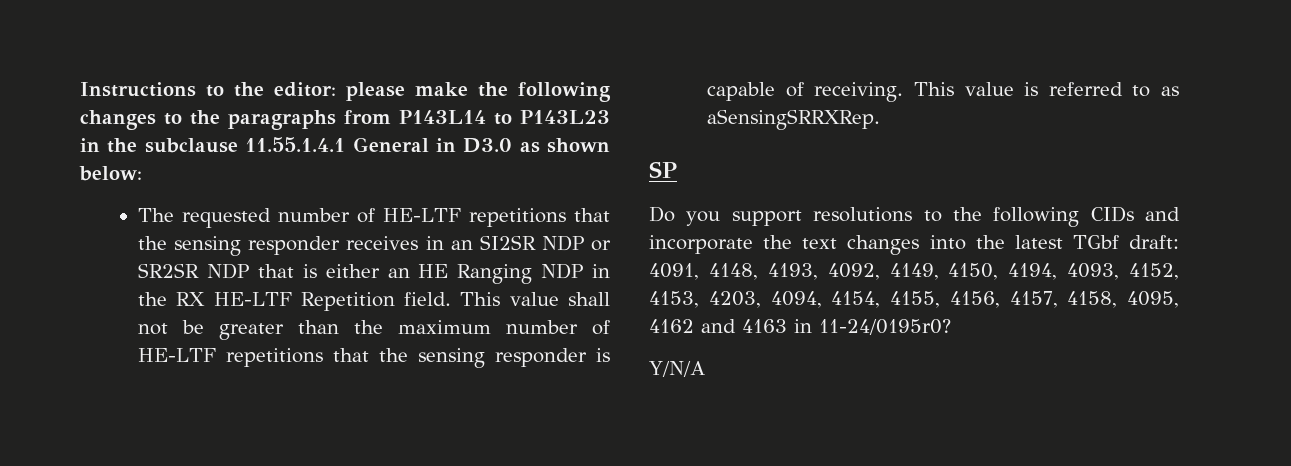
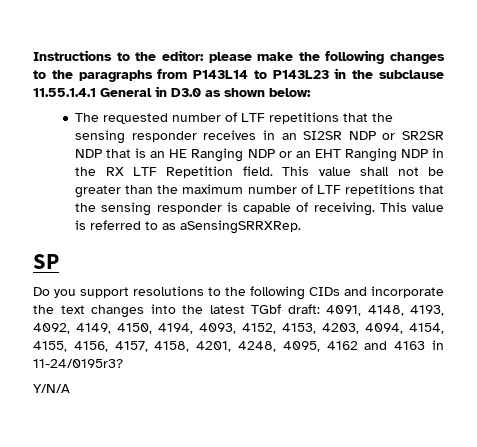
- The requested number of HE-LTF repetitions that the sensing responder receives in an SI2SR NDP or SR2SR NDP that is either an HE Ranging NDP in the RX HE-LTF Repetition field.
+ The requested number of LTF repetitions that the sensing responder receives in an SI2SR NDP or SR2SR NDP that is an HE Ranging NDP or an EHT Ranging NDP in the RX LTF Repetition field.
- This value shall not be greater than the maximum number of HE-LTF repetitions that the sensing responder is capable of receiving.
+ This value shall not be greater than the maximum number of LTF repetitions that the sensing responder is capable of receiving.
- Do you support resolutions to the following CIDs and incorporate the text changes into the latest TGbf draft: 4091, 4148, 4193, 4092, 4149, 4150, 4194, 4093, 4152, 4153, 4203, 4094, 4154, 4155, 4156, 4157, 4158, 4095, 4162 and 4163 in 11-24/0195r0?
+ Do you support resolutions to the following CIDs and incorporate the text changes into the latest TGbf draft: 4091, 4148, 4193, 4092, 4149, 4150, 4194, 4093, 4152, 4153, 4203, 4094, 4154, 4155, 4156, 4157, 4158, 4201, 4248, 4095, 4162 and 4163 in 11-24/0195r3?

